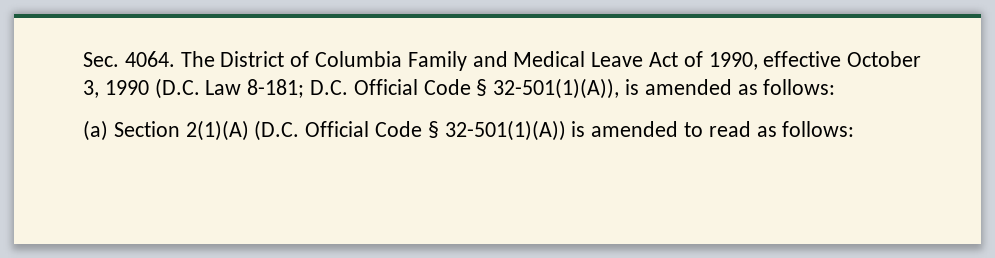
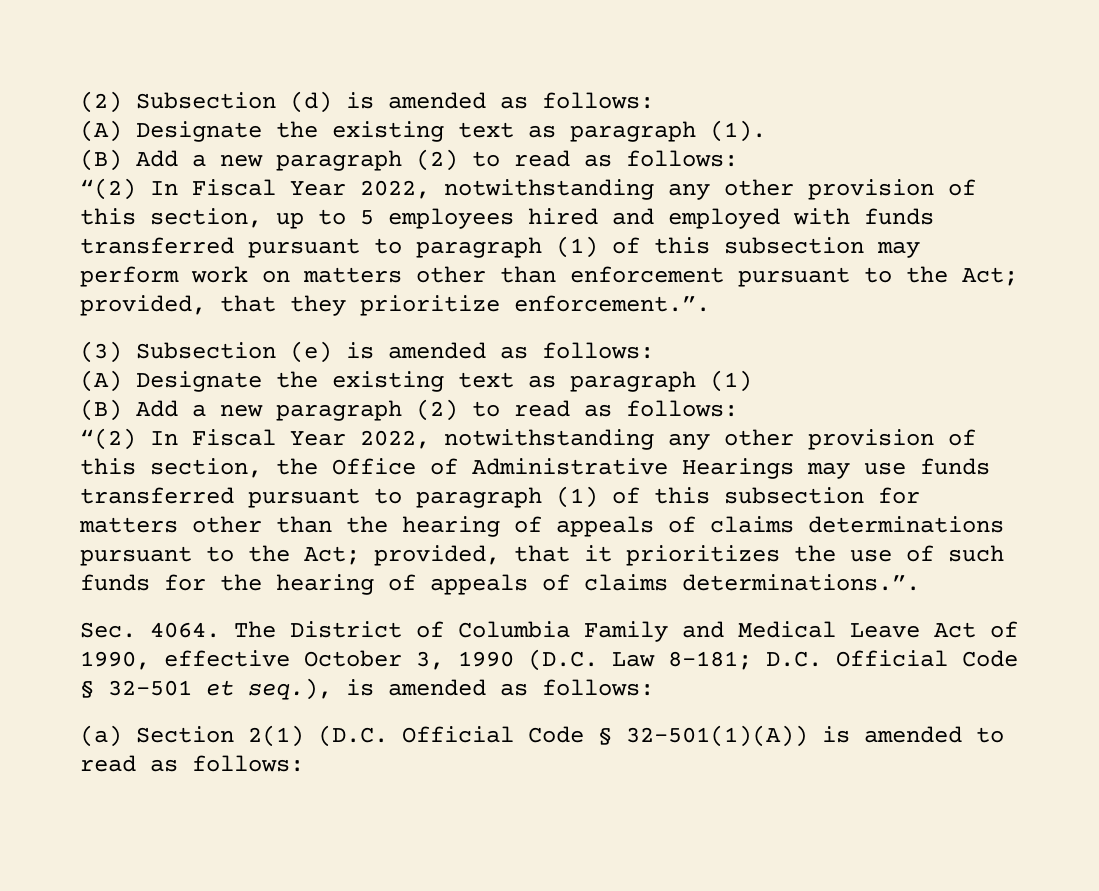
+ (2) Subsection (d) is amended as follows:
+ (A) Designate the existing text as paragraph (1).
+ (B) Add a new paragraph (2) to read as follows:
+ “(2) In Fiscal Year 2022, notwithstanding any other provision of this section, up to 5 employees hired and employed with funds transferred pursuant to paragraph (1) of this subsection may perform work on matters other than enforcement pursuant to the Act; provided, that they prioritize enforcement.”.
+ (3) Subsection (e) is amended as follows:
+ (A) Designate the existing text as paragraph (1)
+ (B) Add a new paragraph (2) to read as follows:
+ “(2) In Fiscal Year 2022, notwithstanding any other provision of this section, the Office of Administrative Hearings may use funds transferred pursuant to paragraph (1) of this subsection for matters other than the hearing of appeals of claims determinations pursuant to the Act; provided, that it prioritizes the use of such funds for the hearing of appeals of claims determinations.”.
- The District of Columbia Family and Medical Leave Act of 1990, effective October 3, 1990 (D.C. Law 8-181; D.C. Official Code § 32-501(1)(A)), is amended as follows:
+ The District of Columbia Family and Medical Leave Act of 1990, effective October 3, 1990 (D.C. Law 8-181; D.C. Official Code § 32-501 et seq.), is amended as follows:
- (a) Section 2(1)(A) (D.C. Official Code § 32-501(1)(A)) is amended to read as follows:
+ (a) Section 2(1) (D.C. Official Code § 32-501(1)(A)) is amended to read as follows:

